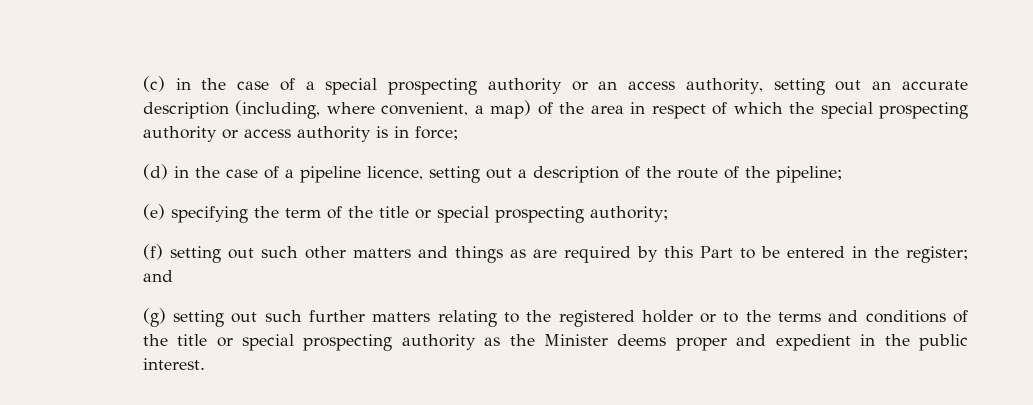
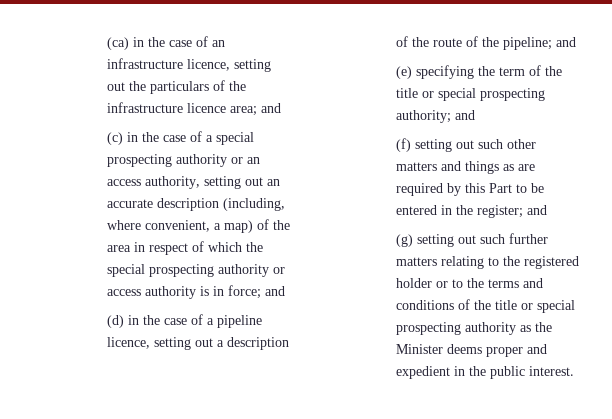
+ (ca) in the case of an infrastructure licence, setting out the particulars of the infrastructure licence area; and
- (c) in the case of a special prospecting authority or an access authority, setting out an accurate description (including, where convenient, a map) of the area in respect of which the special prospecting authority or access authority is in force;
+ (c) in the case of a special prospecting authority or an access authority, setting out an accurate description (including, where convenient, a map) of the area in respect of which the special prospecting authority or access authority is in force; and
- (d) in the case of a pipeline licence, setting out a description of the route of the pipeline;
+ (d) in the case of a pipeline licence, setting out a description of the route of the pipeline; and
- (e) specifying the term of the title or special prospecting authority;
+ (e) specifying the term of the title or special prospecting authority; and

